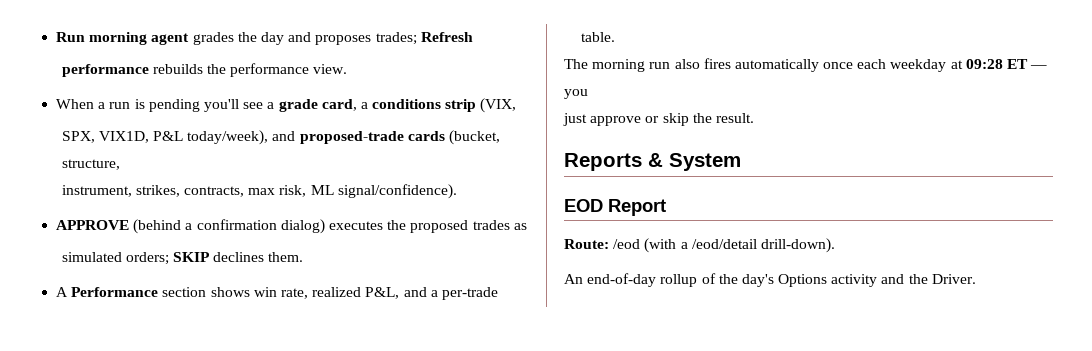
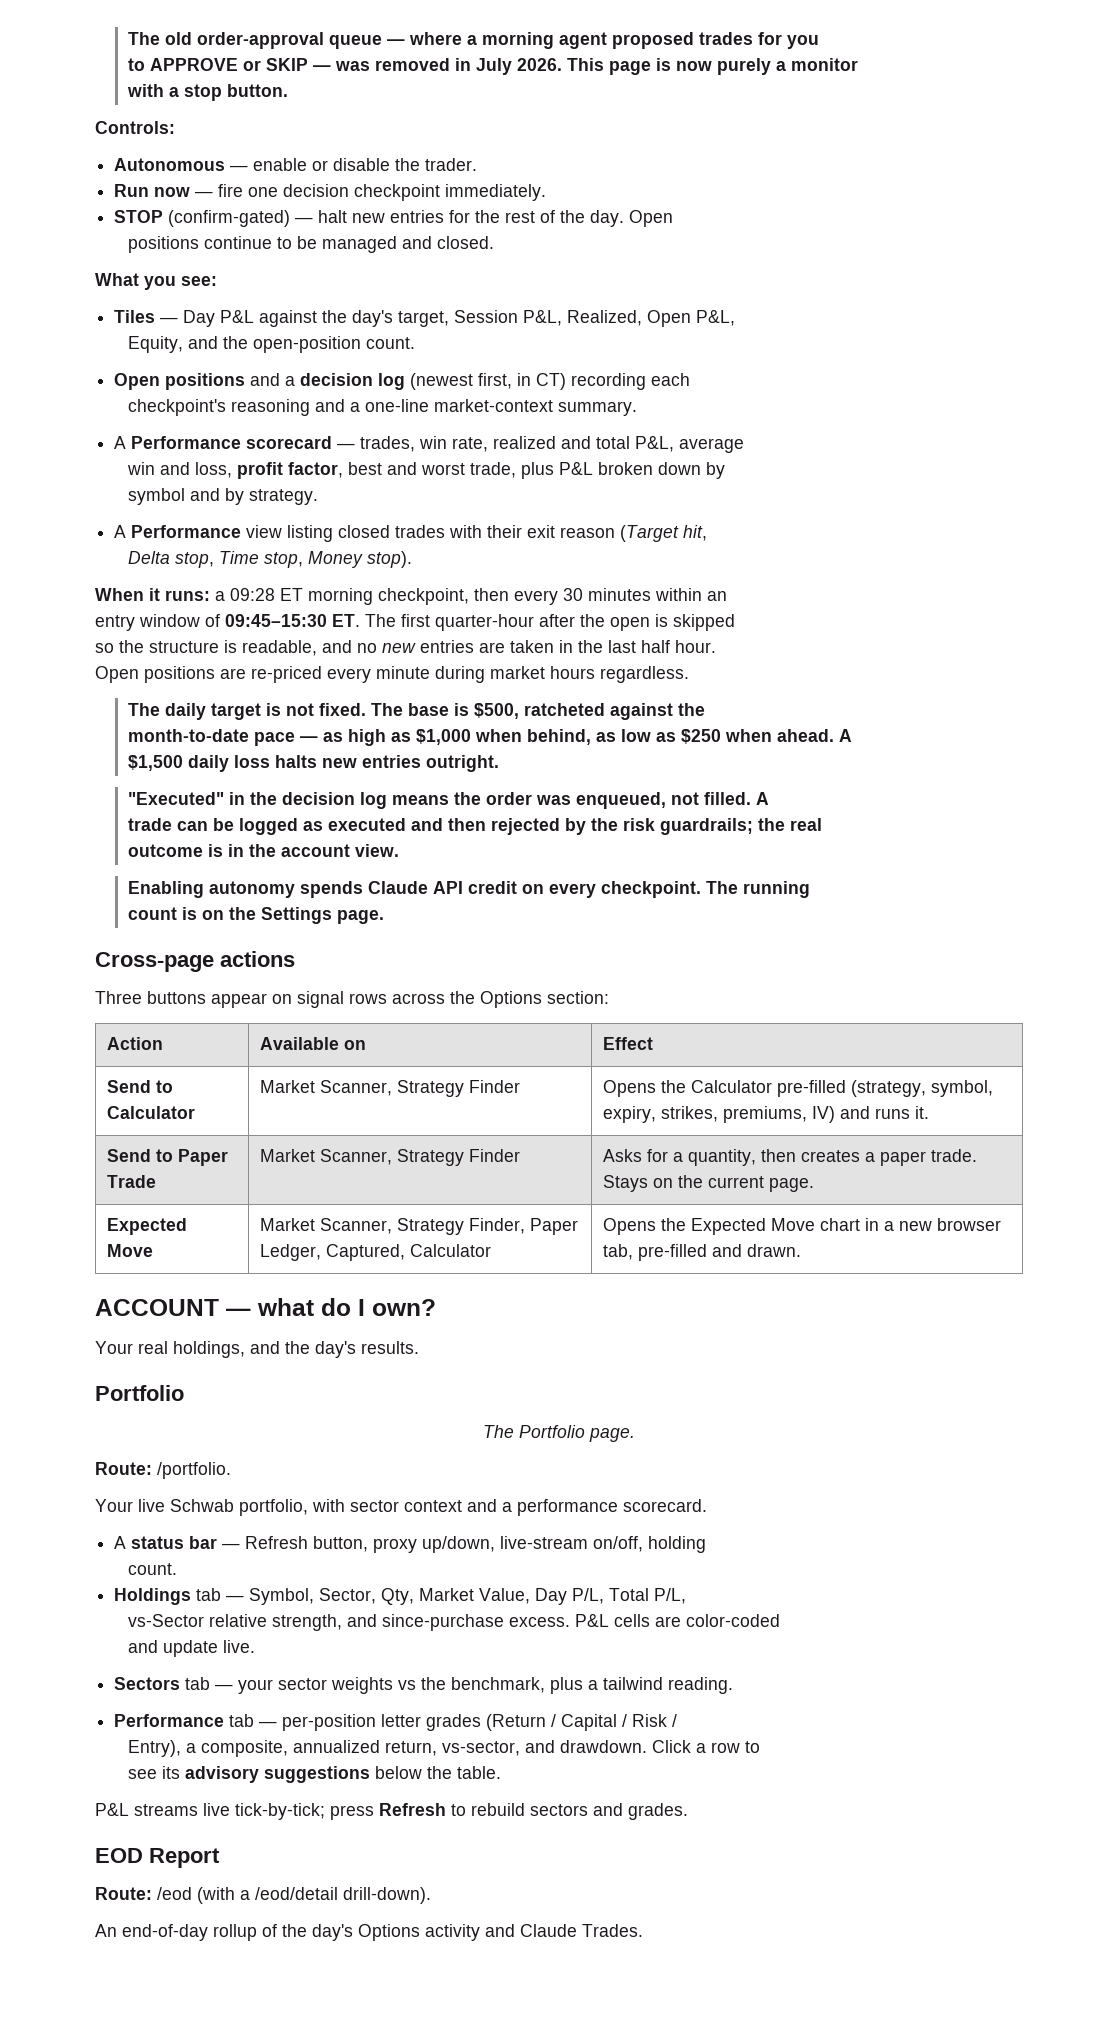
- Run morning agent grades the day and proposes trades; Refresh
- performance rebuilds the performance view.
- When a run is pending you'll see a grade card, a conditions strip (VIX,
- SPX, VIX1D, P&L today/week), and proposed-trade cards (bucket, structure,
- instrument, strikes, contracts, max risk, ML signal/confidence).
- APPROVE (behind a confirmation dialog) executes the proposed trades as
- simulated orders; SKIP declines them.
- A Performance section shows win rate, realized P&L, and a per-trade table.
- The morning run also fires automatically once each weekday at 09:28 ET — you
- just approve or skip the result.
- Reports & System
+ The old order-approval queue — where a morning agent proposed trades for you
+ to APPROVE or SKIP — was removed in July 2026. This page is now purely a monitor
+ with a stop button.
+ Controls:
+ Autonomous — enable or disable the trader.
+ Run now — fire one decision checkpoint immediately.
+ STOP (confirm-gated) — halt new entries for the rest of the day. Open
+ positions continue to be managed and closed.
+ What you see:
+ Tiles — Day P&L against the day's target, Session P&L, Realized, Open P&L,
+ Equity, and the open-position count.
+ Open positions and a decision log (newest first, in CT) recording each
+ checkpoint's reasoning and a one-line market-context summary.
+ A Performance scorecard — trades, win rate, realized and total P&L, average
+ win and loss, profit factor, best and worst trade, plus P&L broken down by
+ symbol and by strategy.
+ A Performance view listing closed trades with their exit reason (Target hit,
+ Delta stop, Time stop, Money stop).
+ When it runs: a 09:28 ET morning checkpoint, then every 30 minutes within an
+ entry window of 09:45–15:30 ET. The first quarter-hour after the open is skipped
+ so the structure is readable, and no new entries are taken in the last half hour.
+ Open positions are re-priced every minute during market hours regardless.
+ The daily target is not fixed. The base is $500, ratcheted against the
+ month-to-date pace — as high as $1,000 when behind, as low as $250 when ahead. A
+ $1,500 daily loss halts new entries outright.
+ "Executed" in the decision log means the order was enqueued, not filled. A
+ trade can be logged as executed and then rejected by the risk guardrails; the real
+ outcome is in the account view.
+ Enabling autonomy spends Claude API credit on every checkpoint. The running
+ count is on the Settings page.
+ Cross-page actions
+ Three buttons appear on signal rows across the Options section:
+ Action | Available on | Effect
+ Send to Calculator | Market Scanner, Strategy Finder | Opens the Calculator pre-filled (strategy, symbol, expiry, strikes, premiums, IV) and runs it.
+ Send to Paper Trade | Market Scanner, Strategy Finder | Asks for a quantity, then creates a paper trade. Stays on the current page.
+ Expected Move | Market Scanner, Strategy Finder, Paper Ledger, Captured, Calculator | Opens the Expected Move chart in a new browser tab, pre-filled and drawn.
+ ACCOUNT — what do I own?
+ Your real holdings, and the day's results.
+ Portfolio
+ The Portfolio page.
+ Route: /portfolio.
+ Your live Schwab portfolio, with sector context and a performance scorecard.
+ A status bar — Refresh button, proxy up/down, live-stream on/off, holding
+ count.
+ Holdings tab — Symbol, Sector, Qty, Market Value, Day P/L, Total P/L,
+ vs-Sector relative strength, and since-purchase excess. P&L cells are color-coded
+ and update live.
+ Sectors tab — your sector weights vs the benchmark, plus a tailwind reading.
+ Performance tab — per-position letter grades (Return / Capital / Risk /
+ Entry), a composite, annualized return, vs-sector, and drawdown. Click a row to
+ see its advisory suggestions below the table.
+ P&L streams live tick-by-tick; press Refresh to rebuild sectors and grades.
- An end-of-day rollup of the day's Options activity and the Driver.
+ An end-of-day rollup of the day's Options activity and Claude Trades.

